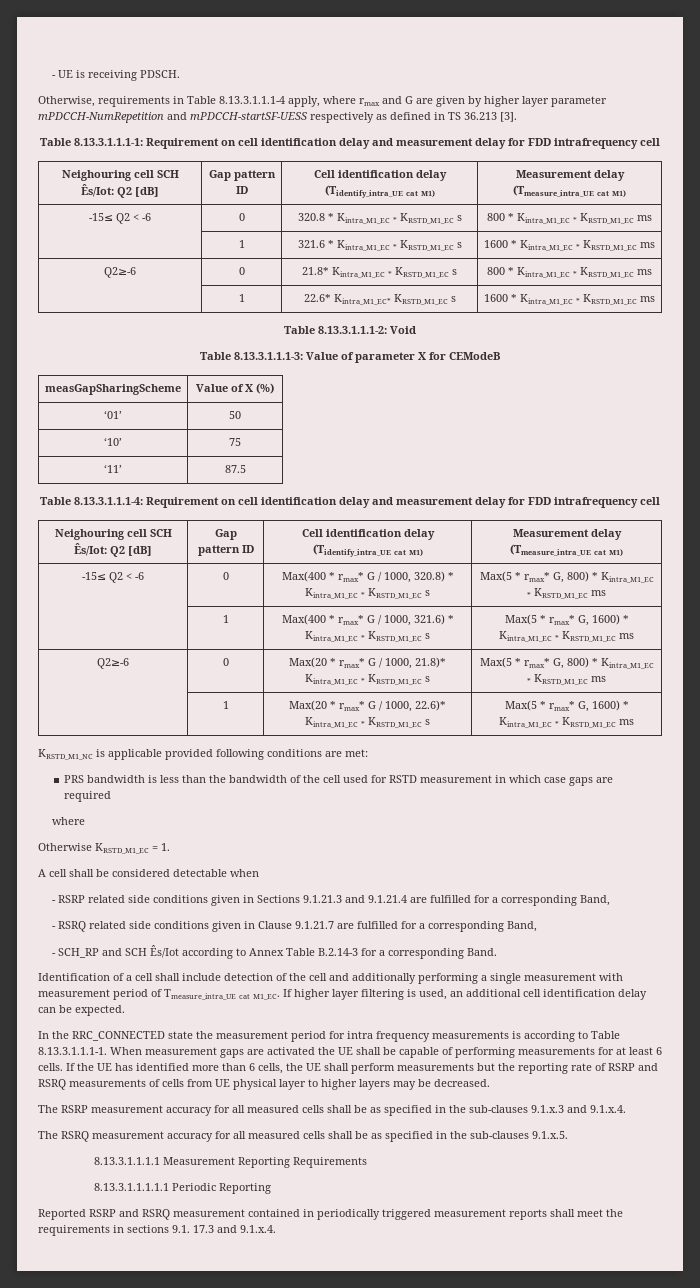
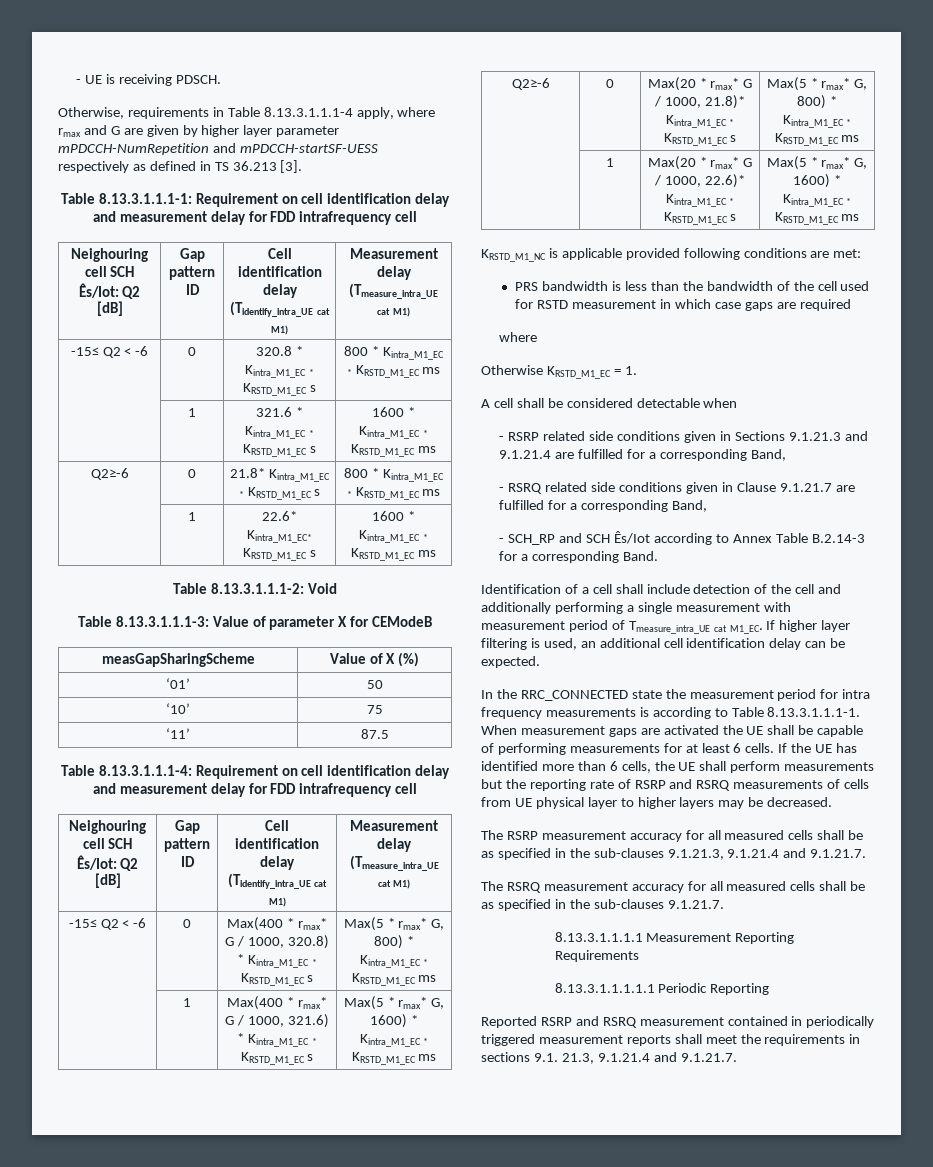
- The RSRP measurement accuracy for all measured cells shall be as specified in the sub-clauses 9.1.x.3 and 9.1.x.4.
+ The RSRP measurement accuracy for all measured cells shall be as specified in the sub-clauses 9.1.21.3, 9.1.21.4 and 9.1.21.7.
- The RSRQ measurement accuracy for all measured cells shall be as specified in the sub-clauses 9.1.x.5.
+ The RSRQ measurement accuracy for all measured cells shall be as specified in the sub-clauses 9.1.21.7.
- Reported RSRP and RSRQ measurement contained in periodically triggered measurement reports shall meet the requirements in sections 9.1. 17.3 and 9.1.x.4.
+ Reported RSRP and RSRQ measurement contained in periodically triggered measurement reports shall meet the requirements in sections 9.1. 21.3, 9.1.21.4 and 9.1.21.7.

